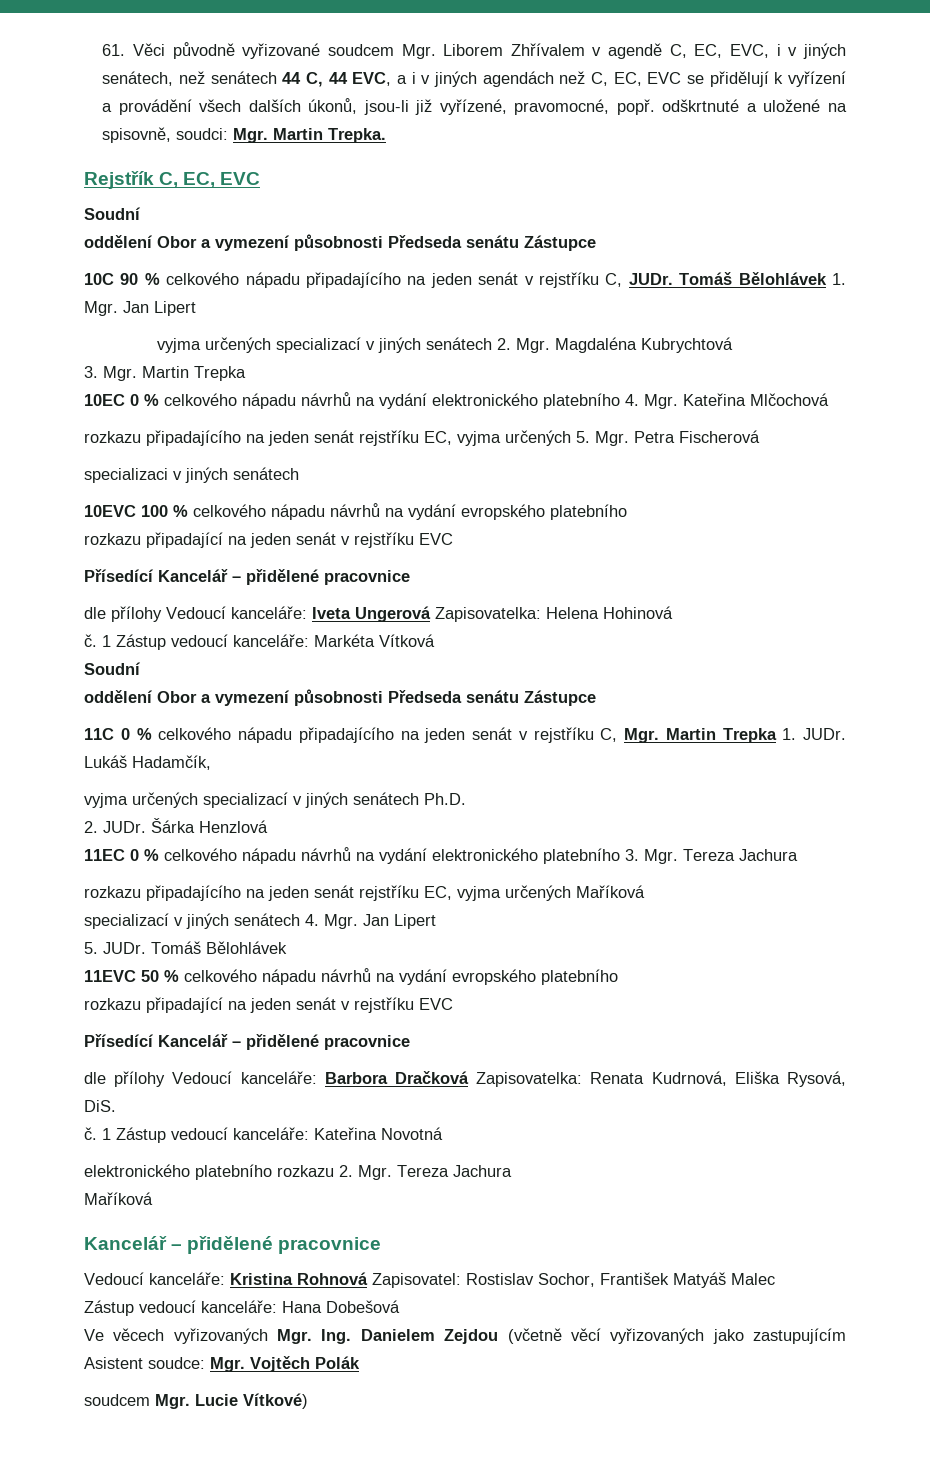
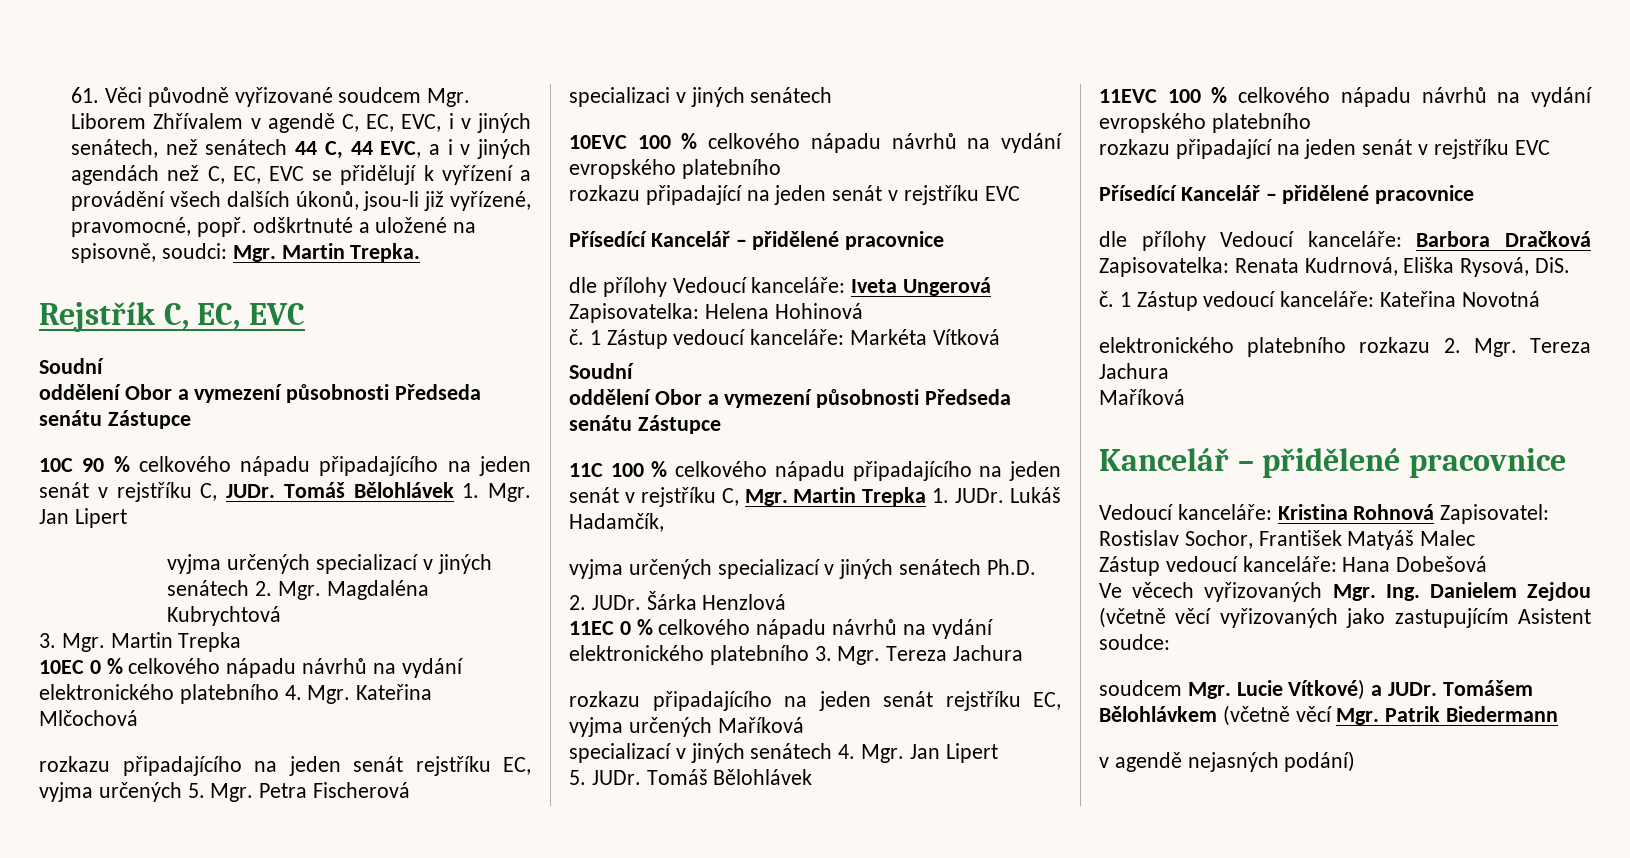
- 11C 0 % celkového nápadu připadajícího na jeden senát v rejstříku C, Mgr. Martin Trepka 1. JUDr.
+ 11C 100 % celkového nápadu připadajícího na jeden senát v rejstříku C, Mgr. Martin Trepka 1. JUDr.
- 11EVC 50 % celkového nápadu návrhů na vydání evropského platebního
+ 11EVC 100 % celkového nápadu návrhů na vydání evropského platebního
- Ve věcech vyřizovaných Mgr. Ing. Danielem Zejdou (včetně věcí vyřizovaných jako zastupujícím Asistent soudce: Mgr. Vojtěch Polák
+ Ve věcech vyřizovaných Mgr. Ing. Danielem Zejdou (včetně věcí vyřizovaných jako zastupujícím Asistent soudce:
- soudcem Mgr. Lucie Vítkové)
+ soudcem Mgr. Lucie Vítkové) a JUDr. Tomášem Bělohlávkem (včetně věcí Mgr. Patrik Biedermann
+ v agendě nejasných podání)

